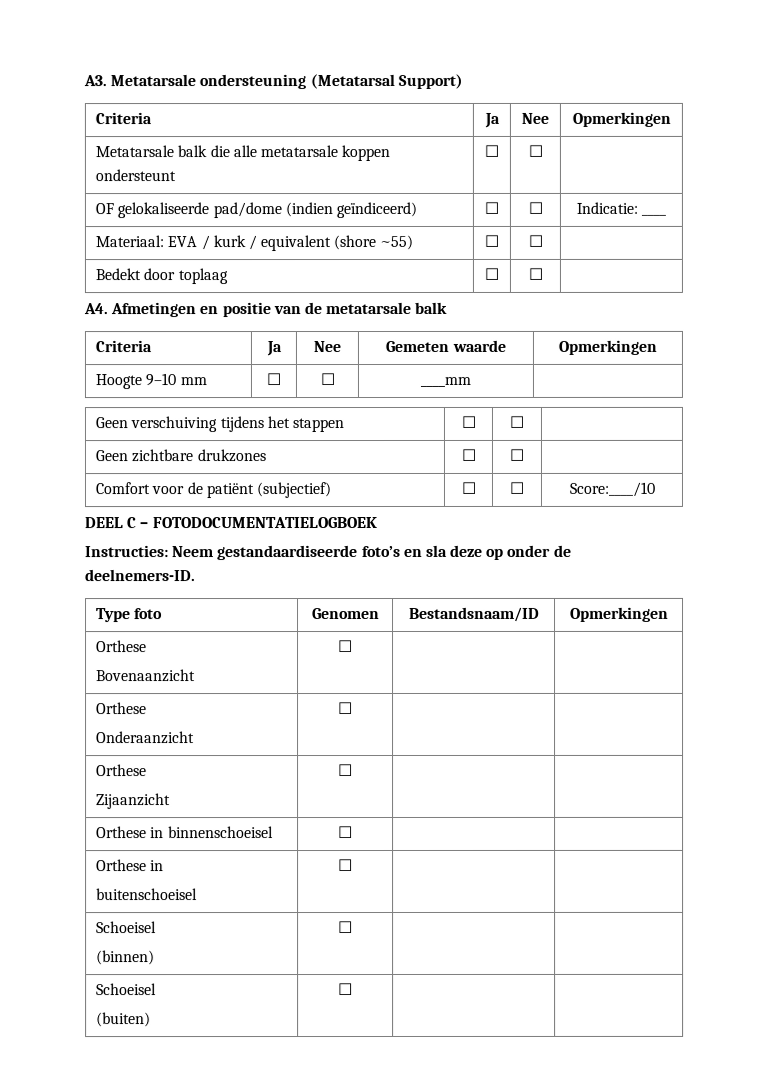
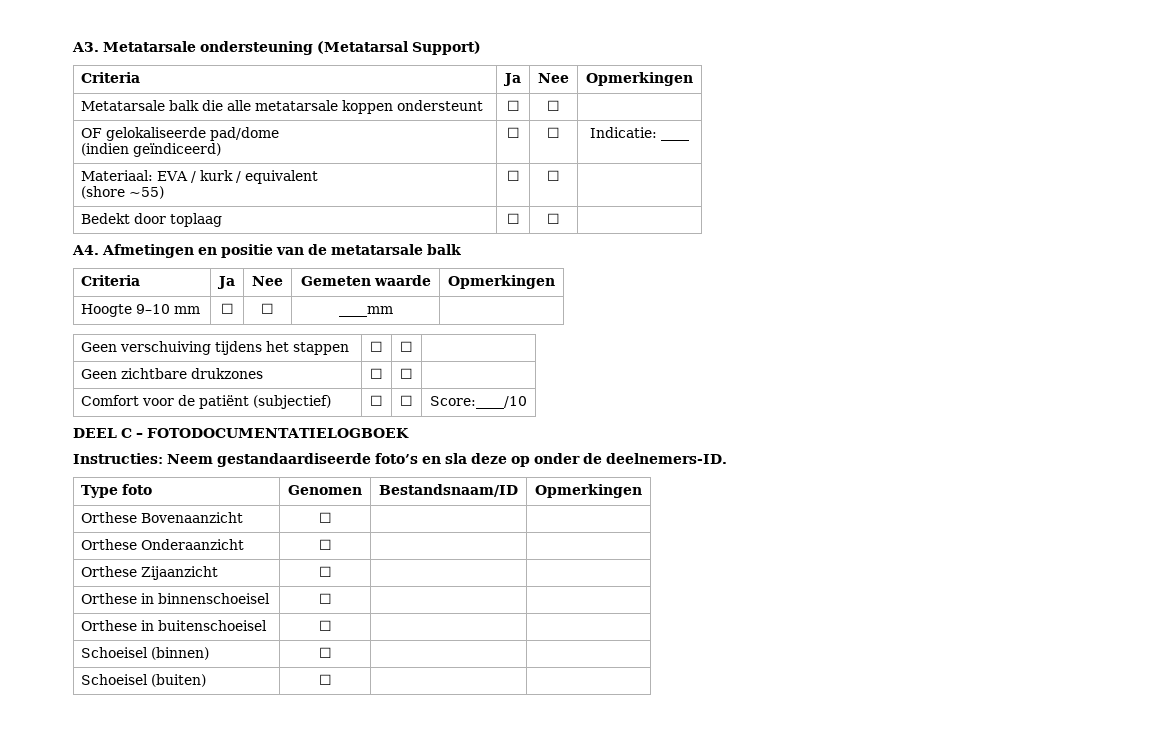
- OF gelokaliseerde pad/dome (indien geïndiceerd) | ☐ | ☐ | Indicatie: ____
+ OF gelokaliseerde pad/dome
+ (indien geïndiceerd) | ☐ | ☐ | Indicatie: ____
- Materiaal: EVA / kurk / equivalent (shore ~55) | ☐ | ☐ |
+ Materiaal: EVA / kurk / equivalent
+ (shore ~55) | ☐ | ☐ |
  Type foto | Genomen | Bestandsnaam/ID | Opmerkingen
- Orthese
- Bovenaanzicht | ☐ | |
- Orthese
- Onderaanzicht | ☐ | |
- Orthese
- Zijaanzicht | ☐ | |
+ Orthese Bovenaanzicht | ☐ | |
+ Orthese Onderaanzicht | ☐ | |
+ Orthese Zijaanzicht | ☐ | |
  Orthese in binnenschoeisel | ☐ | |
- Orthese in
- buitenschoeisel | ☐ | |
- Schoeisel
- (binnen) | ☐ | |
- Schoeisel
- (buiten) | ☐ | |
+ Orthese in buitenschoeisel | ☐ | |
+ Schoeisel (binnen) | ☐ | |
+ Schoeisel (buiten) | ☐ | |

